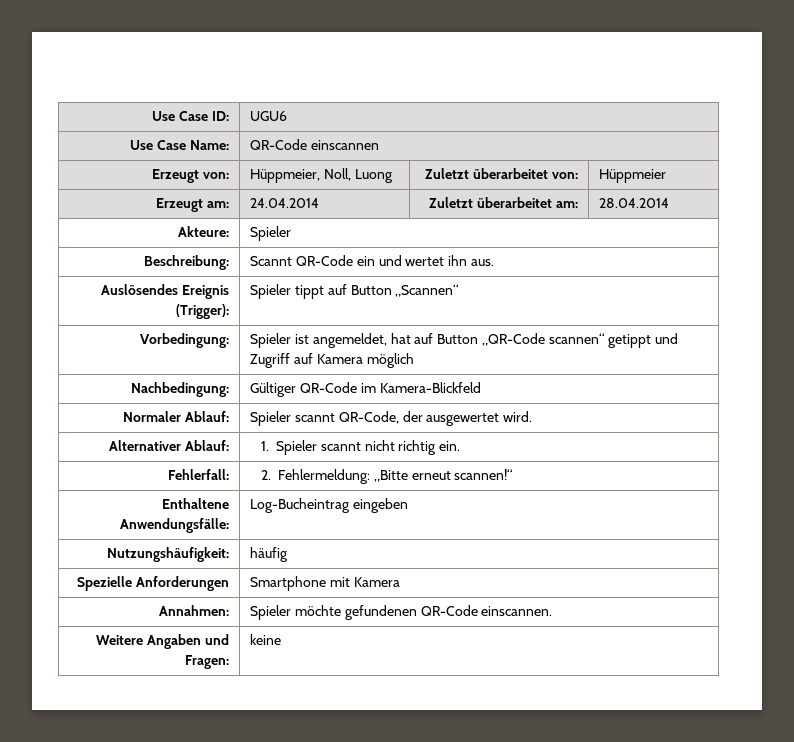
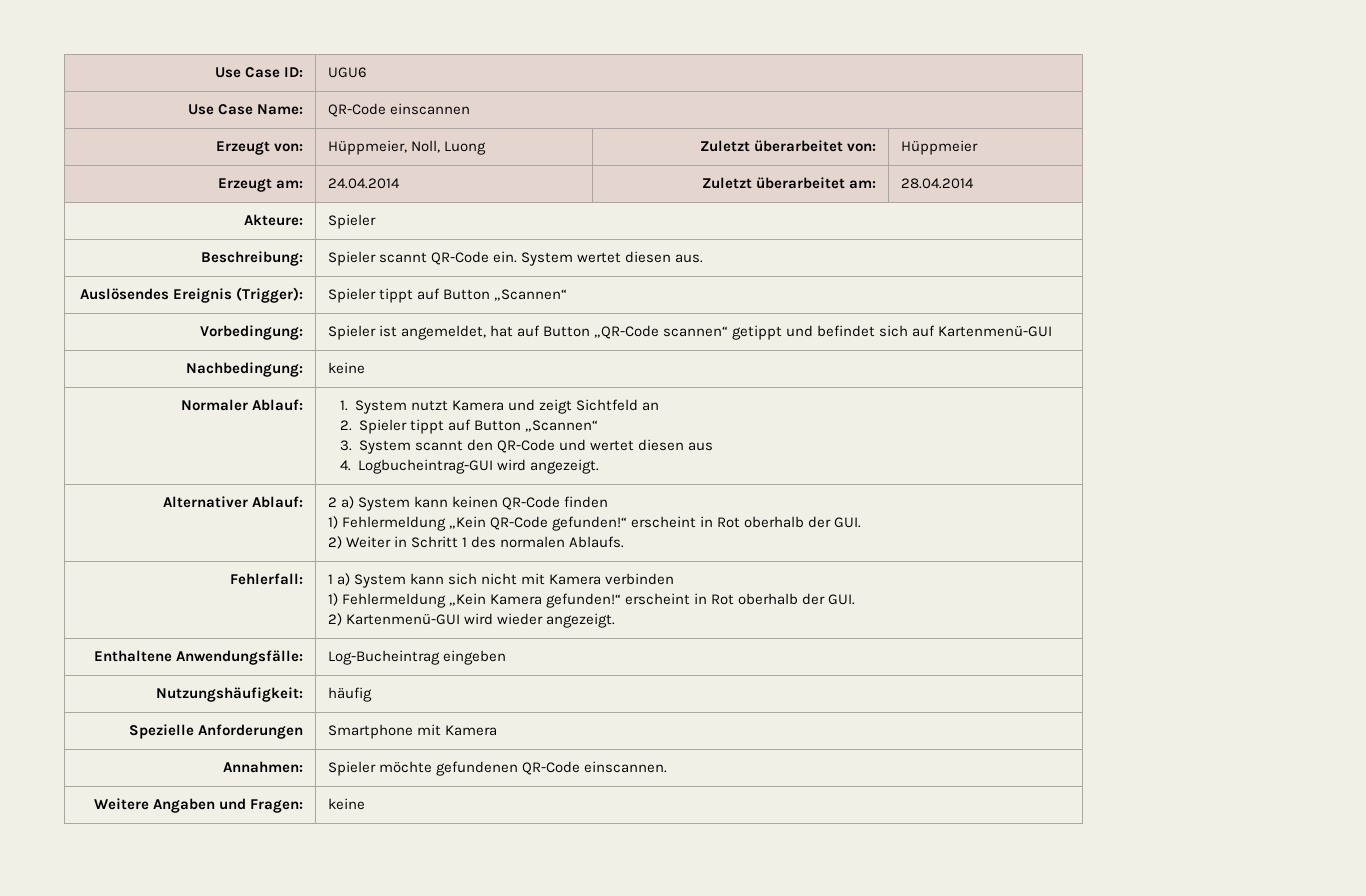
- Beschreibung: | Scannt QR-Code ein und wertet ihn aus.
+ Beschreibung: | Spieler scannt QR-Code ein. System wertet diesen aus.
- Vorbedingung: | Spieler ist angemeldet, hat auf Button „QR-Code scannen“ getippt und Zugriff auf Kamera möglich
- Nachbedingung: | Gültiger QR-Code im Kamera-Blickfeld
- Normaler Ablauf: | Spieler scannt QR-Code, der ausgewertet wird.
- Alternativer Ablauf: | 1. Spieler scannt nicht richtig ein.
- Fehlerfall: | 2. Fehlermeldung: „Bitte erneut scannen!“
+ Vorbedingung: | Spieler ist angemeldet, hat auf Button „QR-Code scannen“ getippt und befindet sich auf Kartenmenü-GUI
+ Nachbedingung: | keine
+ Normaler Ablauf: | 1. System nutzt Kamera und zeigt Sichtfeld an
+ 2. Spieler tippt auf Button „Scannen“
+ 3. System scannt den QR-Code und wertet diesen aus
+ 4. Logbucheintrag-GUI wird angezeigt.
+ Alternativer Ablauf: | 2 a) System kann keinen QR-Code finden
+ 1) Fehlermeldung „Kein QR-Code gefunden!“ erscheint in Rot oberhalb der GUI.
+ 2) Weiter in Schritt 1 des normalen Ablaufs.
+ Fehlerfall: | 1 a) System kann sich nicht mit Kamera verbinden
+ 1) Fehlermeldung „Kein Kamera gefunden!“ erscheint in Rot oberhalb der GUI.
+ 2) Kartenmenü-GUI wird wieder angezeigt.

